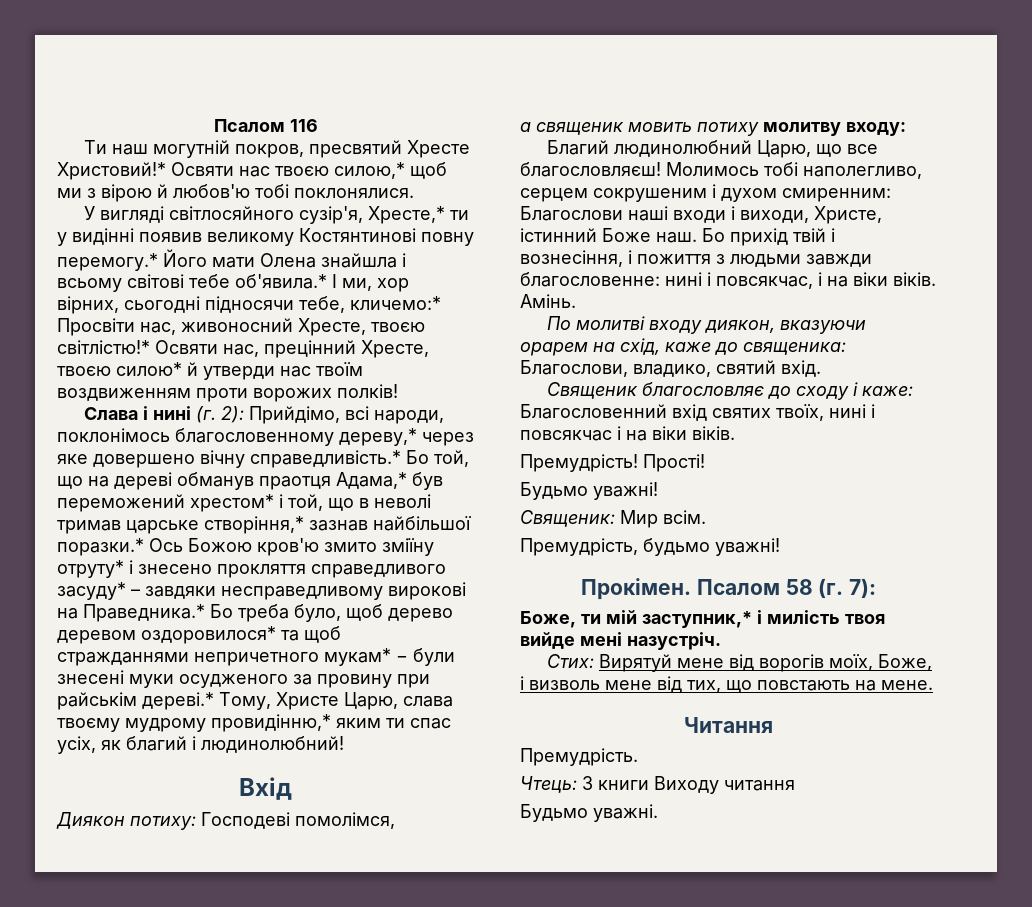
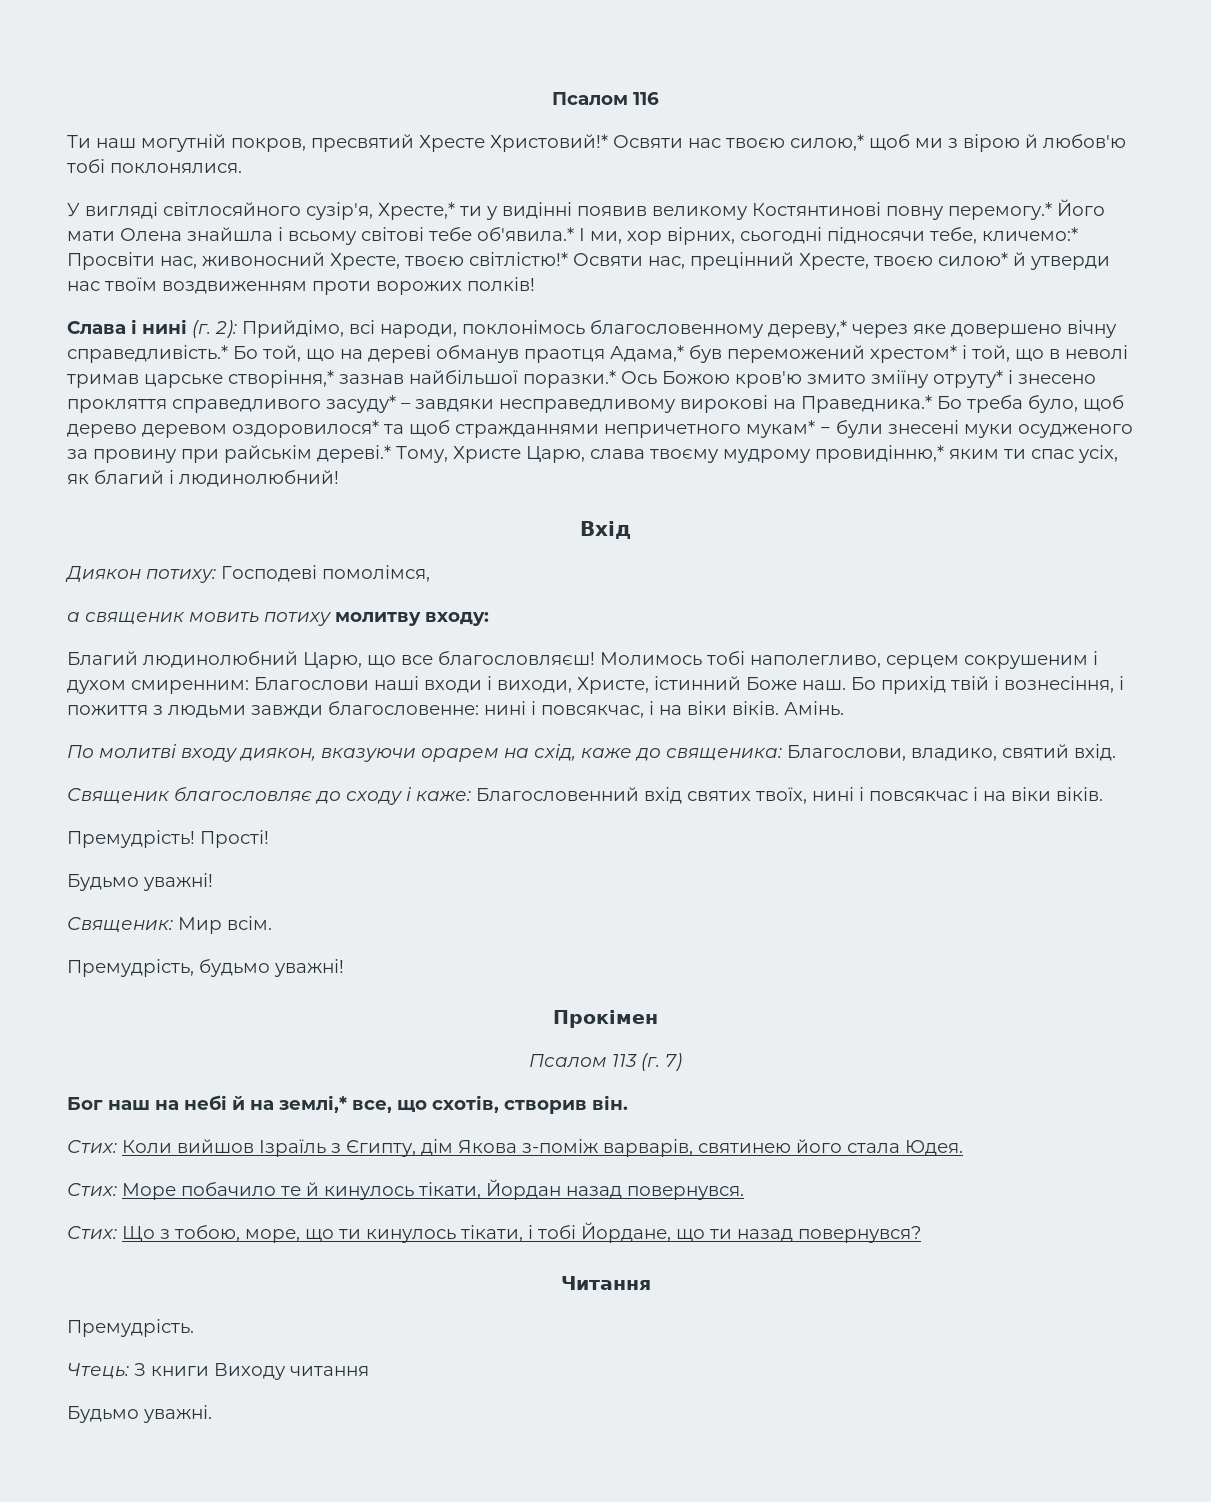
- Прокімен. Псалом 58 (г. 7):
- Боже, ти мій заступник,* і милість твоя вийде мені назустріч.
- Стих: Вирятуй мене від ворогів моїх, Боже, і визволь мене від тих, що повстають на мене.
+ Прокімен
+ Псалом 113 (г. 7)
+ Бог наш на небі й на землі,* все, що схотів, створив він.
+ Стих: Коли вийшов Ізраїль з Єгипту, дім Якова з-поміж варварів, святинею його стала Юдея.
+ Стих: Море побачило те й кинулось тікати, Йордан назад повернувся.
+ Стих: Що з тобою, море, що ти кинулось тікати, і тобі Йордане, що ти назад повернувся?

